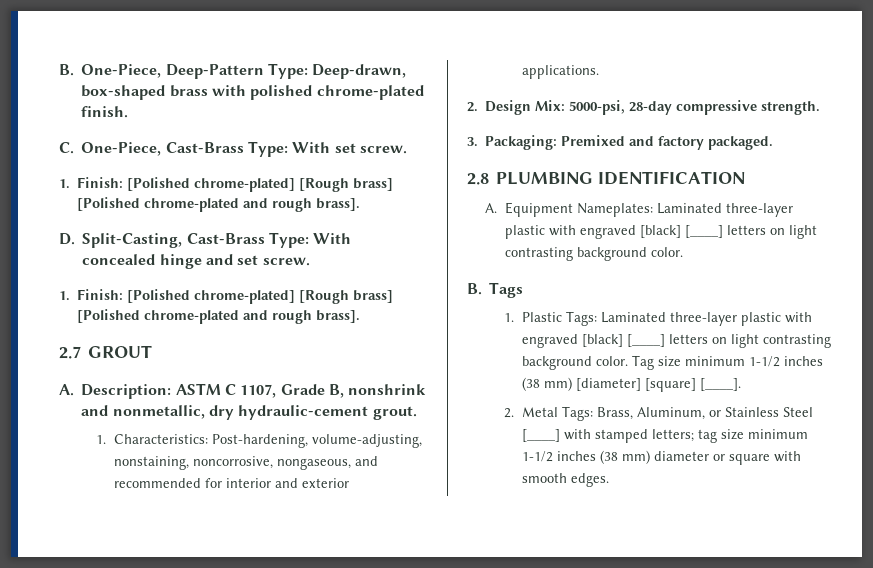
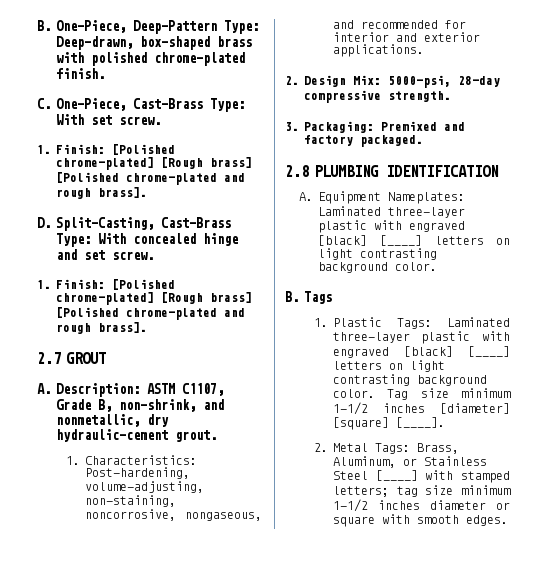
- A. Description: ASTM C 1107, Grade B, nonshrink and nonmetallic, dry hydraulic-cement grout.
+ A. Description: ASTM C1107, Grade B, non-shrink, and nonmetallic, dry hydraulic-cement grout.
- 1. Characteristics: Post-hardening, volume-adjusting, nonstaining, noncorrosive, nongaseous, and recommended for interior and exterior applications.
+ 1. Characteristics: Post-hardening, volume-adjusting, non-staining, noncorrosive, nongaseous, and recommended for interior and exterior applications.
- Tag size minimum 1-1/2 inches (38 mm) [diameter] [square] [____].
+ Tag size minimum 1-1/2 inches [diameter] [square] [____].
- 2. Metal Tags: Brass, Aluminum, or Stainless Steel [____] with stamped letters; tag size minimum 1-1/2 inches (38 mm) diameter or square with smooth edges.
+ 2. Metal Tags: Brass, Aluminum, or Stainless Steel [____] with stamped letters; tag size minimum 1-1/2 inches diameter or square with smooth edges.

